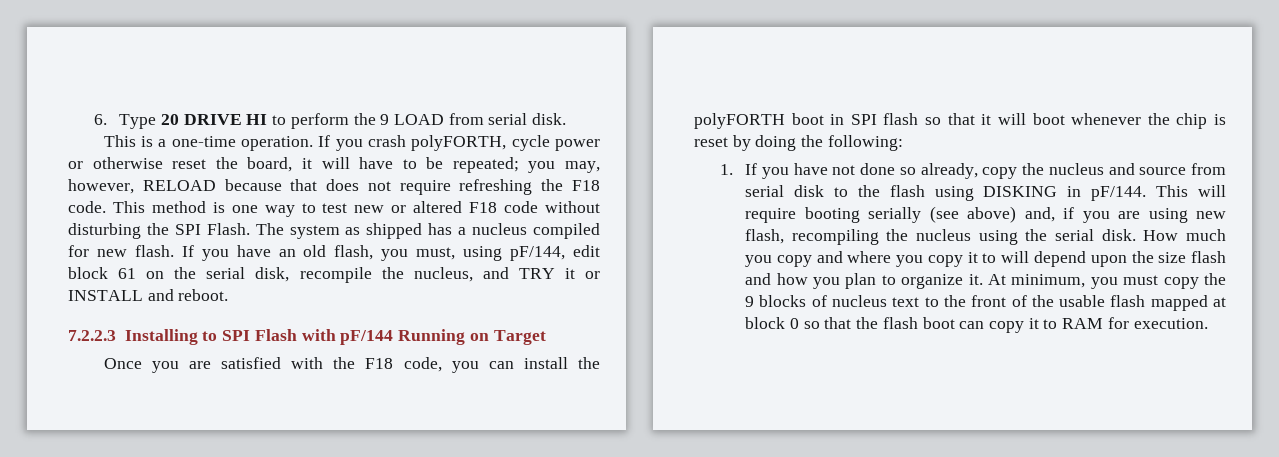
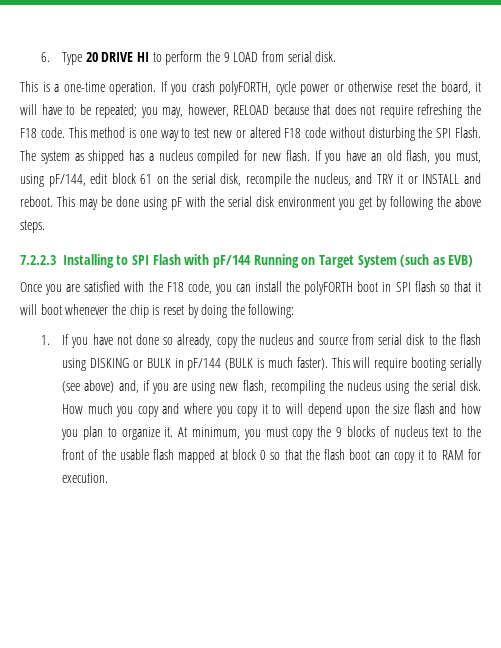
+ This may be done using pF with the serial disk environment you get by following the above steps.
- 7.2.2.3 Installing to SPI Flash with pF/144 Running on Target
+ 7.2.2.3 Installing to SPI Flash with pF/144 Running on Target System (such as EVB)
- 1. If you have not done so already, copy the nucleus and source from serial disk to the flash using DISKING in pF/144.
+ 1. If you have not done so already, copy the nucleus and source from serial disk to the flash using DISKING or BULK in pF/144 (BULK is much faster).

